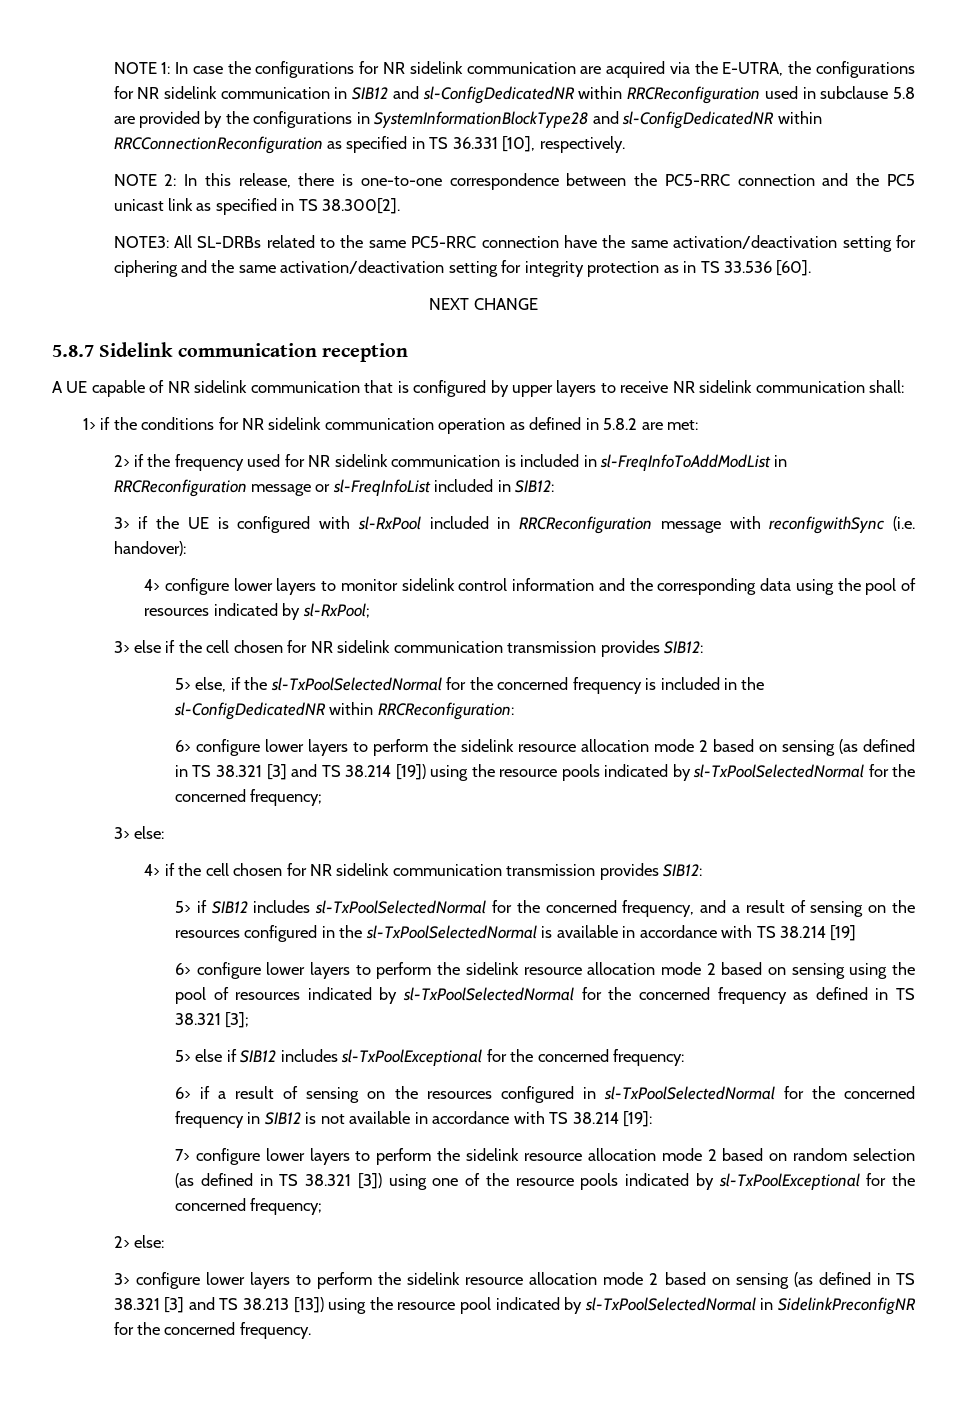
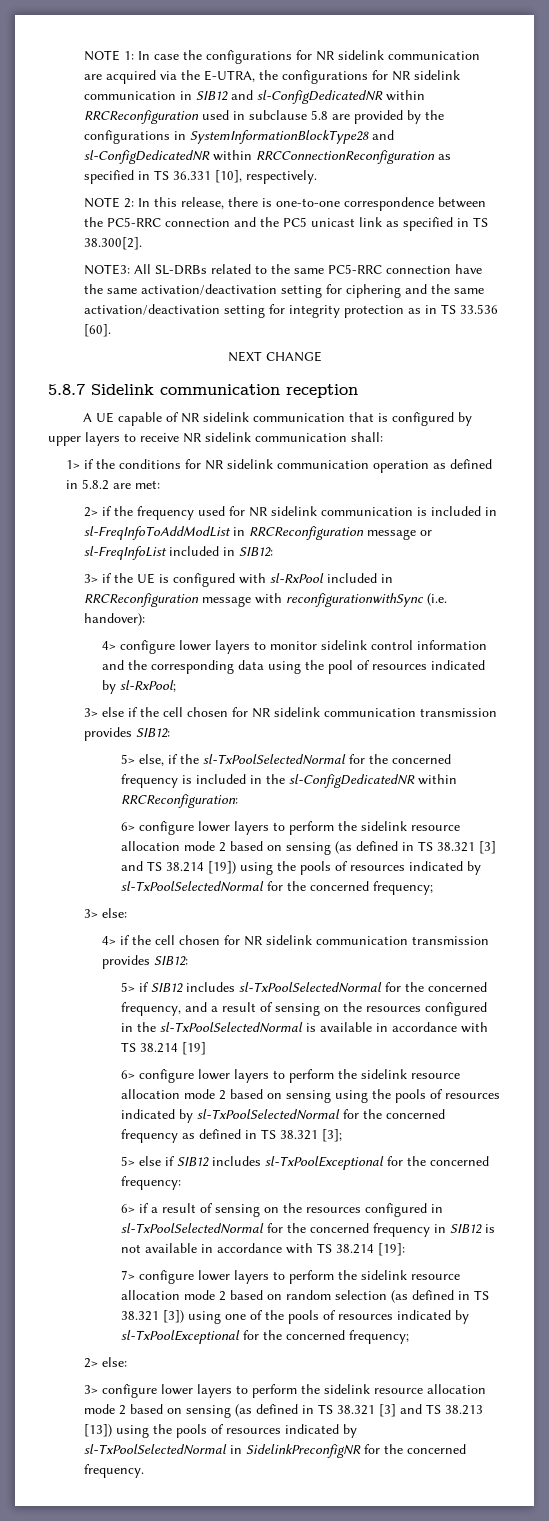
- 3> if the UE is configured with sl-RxPool included in RRCReconfiguration message with reconfigwithSync (i.e. handover):
+ 3> if the UE is configured with sl-RxPool included in RRCReconfiguration message with reconfigurationwithSync (i.e. handover):
- 6> configure lower layers to perform the sidelink resource allocation mode 2 based on sensing (as defined in TS 38.321 [3] and TS 38.214 [19]) using the resource pools indicated by sl-TxPoolSelectedNormal for the concerned frequency;
+ 6> configure lower layers to perform the sidelink resource allocation mode 2 based on sensing (as defined in TS 38.321 [3] and TS 38.214 [19]) using the pools of resources indicated by sl-TxPoolSelectedNormal for the concerned frequency;
- 6> configure lower layers to perform the sidelink resource allocation mode 2 based on sensing using the pool of resources indicated by sl-TxPoolSelectedNormal for the concerned frequency as defined in TS 38.321 [3];
+ 6> configure lower layers to perform the sidelink resource allocation mode 2 based on sensing using the pools of resources indicated by sl-TxPoolSelectedNormal for the concerned frequency as defined in TS 38.321 [3];
- 7> configure lower layers to perform the sidelink resource allocation mode 2 based on random selection (as defined in TS 38.321 [3]) using one of the resource pools indicated by sl-TxPoolExceptional for the concerned frequency;
+ 7> configure lower layers to perform the sidelink resource allocation mode 2 based on random selection (as defined in TS 38.321 [3]) using one of the pools of resources indicated by sl-TxPoolExceptional for the concerned frequency;
- 3> configure lower layers to perform the sidelink resource allocation mode 2 based on sensing (as defined in TS 38.321 [3] and TS 38.213 [13]) using the resource pool indicated by sl-TxPoolSelectedNormal in SidelinkPreconfigNR for the concerned frequency.
+ 3> configure lower layers to perform the sidelink resource allocation mode 2 based on sensing (as defined in TS 38.321 [3] and TS 38.213 [13]) using the pools of resources indicated by sl-TxPoolSelectedNormal in SidelinkPreconfigNR for the concerned frequency.

